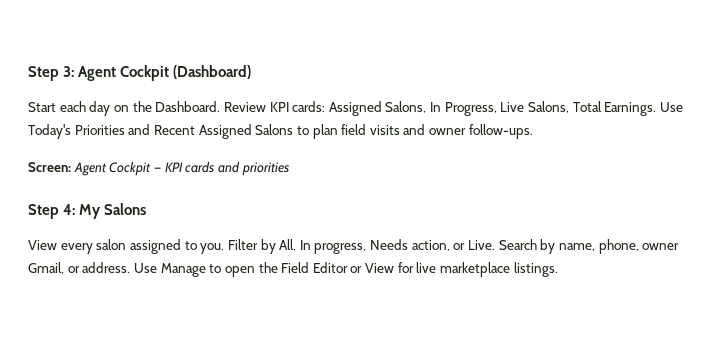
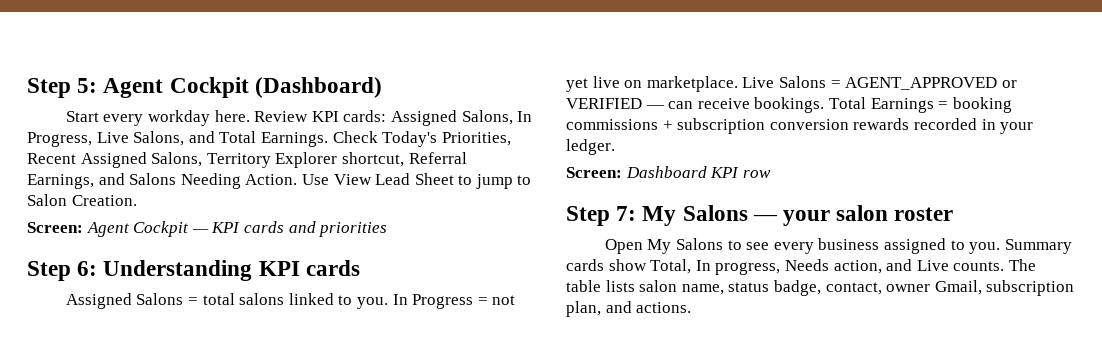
- Step 3: Agent Cockpit (Dashboard)
+ Step 5: Agent Cockpit (Dashboard)
- Start each day on the Dashboard.
+ Start every workday here.
- Review KPI cards: Assigned Salons, In Progress, Live Salons, Total Earnings.
+ Review KPI cards: Assigned Salons, In Progress, Live Salons, and Total Earnings.
- Use Today's Priorities and Recent Assigned Salons to plan field visits and owner follow-ups.
+ Check Today's Priorities, Recent Assigned Salons, Territory Explorer shortcut, Referral Earnings, and Salons Needing Action. Use View Lead Sheet to jump to Salon Creation.
- Step 4: My Salons
- View every salon assigned to you. Filter by All, In progress, Needs action, or Live. Search by name, phone, owner Gmail, or address. Use Manage to open the Field Editor or View for live marketplace listings.
+ Step 6: Understanding KPI cards
+ Assigned Salons = total salons linked to you. In Progress = not yet live on marketplace. Live Salons = AGENT_APPROVED or VERIFIED — can receive bookings. Total Earnings = booking commissions + subscription conversion rewards recorded in your ledger.
+ Screen: Dashboard KPI row
+ Step 7: My Salons — your salon roster
+ Open My Salons to see every business assigned to you. Summary cards show Total, In progress, Needs action, and Live counts. The table lists salon name, status badge, contact, owner Gmail, subscription plan, and actions.

